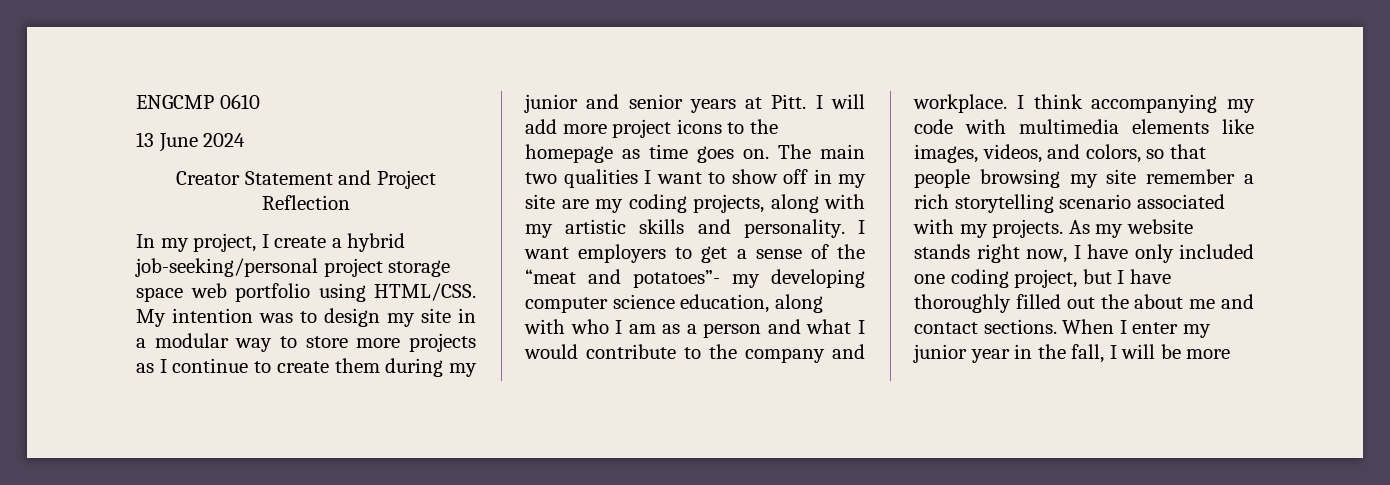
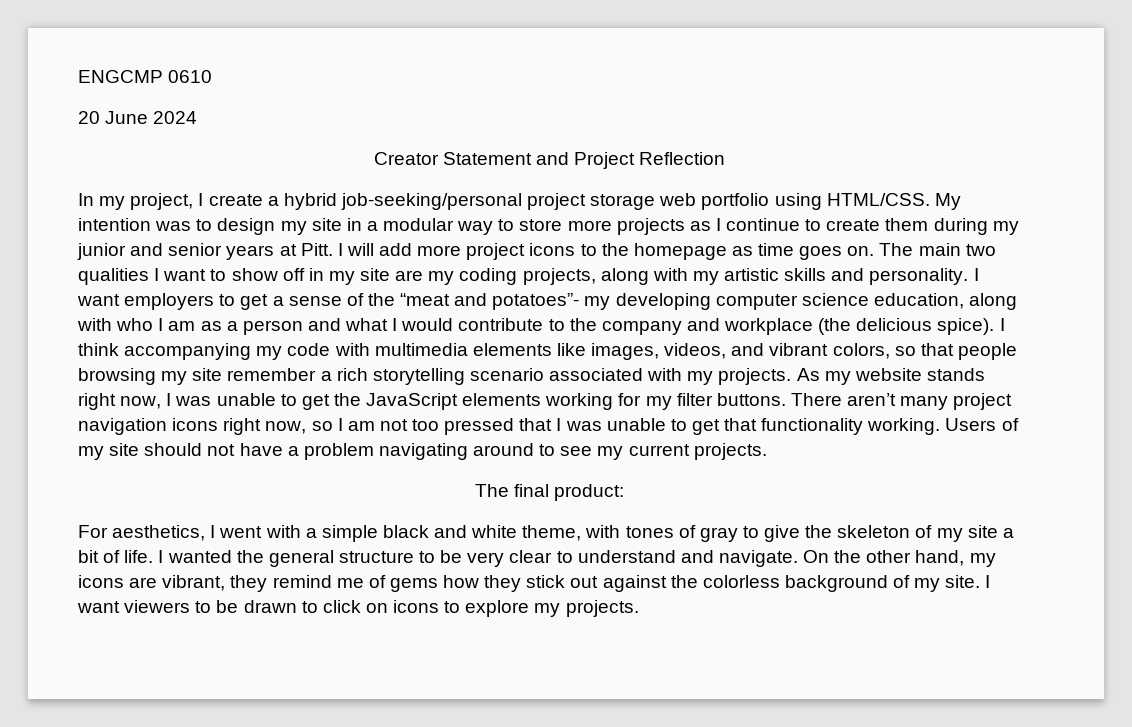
- 13 June 2024
+ 20 June 2024
- In my project, I create a hybrid job-seeking/personal project storage space web portfolio using HTML/CSS.
+ In my project, I create a hybrid job-seeking/personal project storage web portfolio using HTML/CSS.
- I want employers to get a sense of the “meat and potatoes”- my developing computer science education, along with who I am as a person and what I would contribute to the company and workplace.
+ I want employers to get a sense of the “meat and potatoes”- my developing computer science education, along with who I am as a person and what I would contribute to the company and workplace (the delicious spice).
- I think accompanying my code with multimedia elements like images, videos, and colors, so that people browsing my site remember a rich storytelling scenario associated with my projects.
+ I think accompanying my code with multimedia elements like images, videos, and vibrant colors, so that people browsing my site remember a rich storytelling scenario associated with my projects.
- As my website stands right now, I have only included one coding project, but I have thoroughly filled out the about me and contact sections. When I enter my junior year in the fall, I will be more
+ As my website stands right now, I was unable to get the JavaScript elements working for my filter buttons. There aren’t many project navigation icons right now, so I am not too pressed that I was unable to get that functionality working. Users of my site should not have a problem navigating around to see my current projects.
+ The final product:
+ For aesthetics, I went with a simple black and white theme, with tones of gray to give the skeleton of my site a bit of life. I wanted the general structure to be very clear to understand and navigate. On the other hand, my icons are vibrant, they remind me of gems how they stick out against the colorless background of my site. I want viewers to be drawn to click on icons to explore my projects.

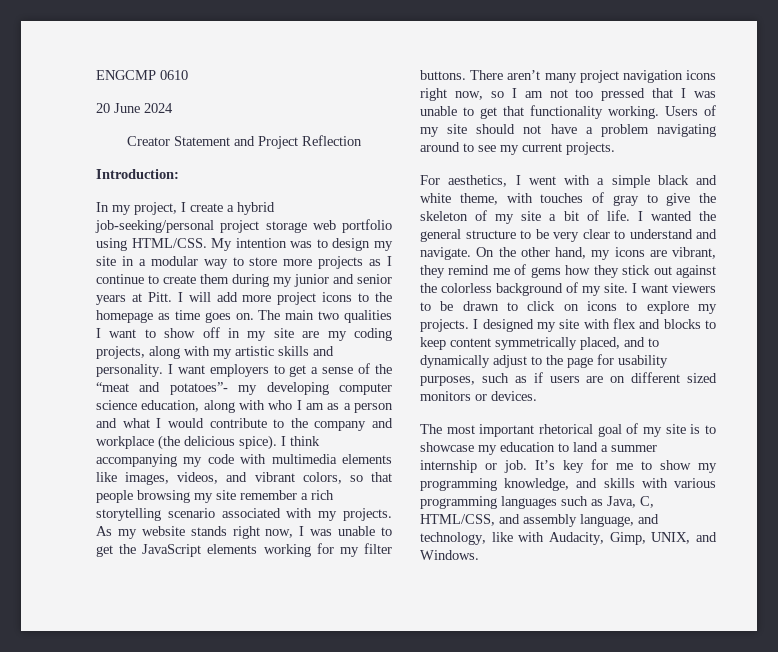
+ Introduction:
- The final product:
- For aesthetics, I went with a simple black and white theme, with tones of gray to give the skeleton of my site a bit of life.
+ For aesthetics, I went with a simple black and white theme, with touches of gray to give the skeleton of my site a bit of life.
+ I designed my site with flex and blocks to keep content symmetrically placed, and to dynamically adjust to the page for usability purposes, such as if users are on different sized monitors or devices.
+ The most important rhetorical goal of my site is to showcase my education to land a summer internship or job. It’s key for me to show my programming knowledge, and skills with various programming languages such as Java, C, HTML/CSS, and assembly language, and technology, like with Audacity, Gimp, UNIX, and Windows.

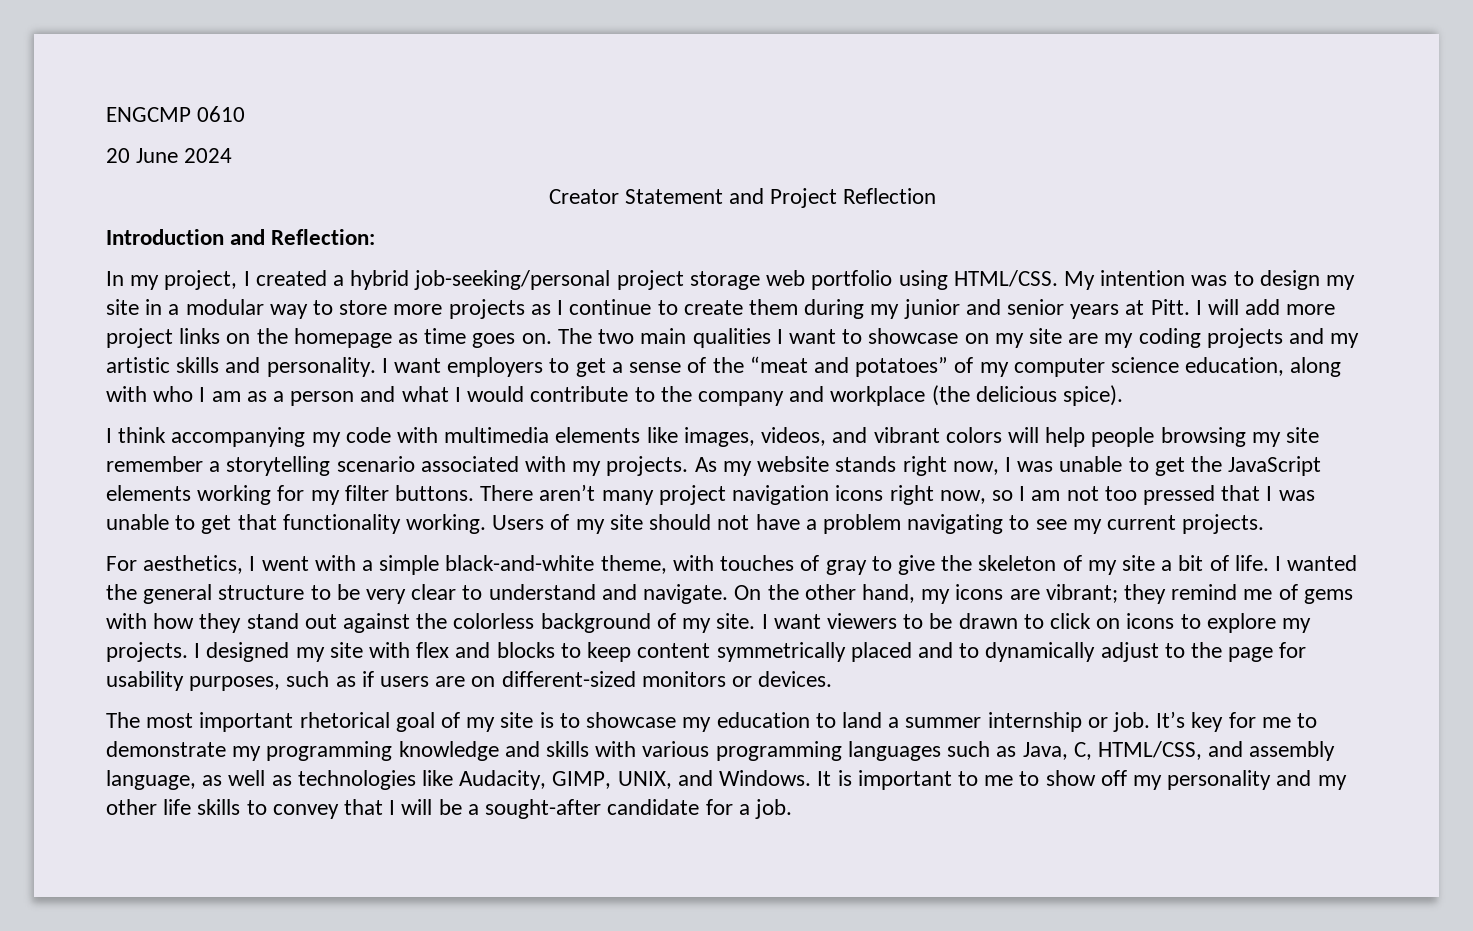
- Introduction:
+ Introduction and Reflection:
- In my project, I create a hybrid job-seeking/personal project storage web portfolio using HTML/CSS.
+ In my project, I created a hybrid job-seeking/personal project storage web portfolio using HTML/CSS.
- I will add more project icons to the homepage as time goes on.
+ I will add more project links on the homepage as time goes on.
- The main two qualities I want to show off in my site are my coding projects, along with my artistic skills and personality.
+ The two main qualities I want to showcase on my site are my coding projects and my artistic skills and personality.
- I want employers to get a sense of the “meat and potatoes”- my developing computer science education, along with who I am as a person and what I would contribute to the company and workplace (the delicious spice). I think accompanying my code with multimedia elements like images, videos, and vibrant colors, so that people browsing my site remember a rich storytelling scenario associated with my projects.
+ I want employers to get a sense of the “meat and potatoes” of my computer science education, along with who I am as a person and what I would contribute to the company and workplace (the delicious spice).
+ I think accompanying my code with multimedia elements like images, videos, and vibrant colors will help people browsing my site remember a storytelling scenario associated with my projects.
- Users of my site should not have a problem navigating around to see my current projects.
+ Users of my site should not have a problem navigating to see my current projects.
- For aesthetics, I went with a simple black and white theme, with touches of gray to give the skeleton of my site a bit of life.
+ For aesthetics, I went with a simple black-and-white theme, with touches of gray to give the skeleton of my site a bit of life.
- On the other hand, my icons are vibrant, they remind me of gems how they stick out against the colorless background of my site.
+ On the other hand, my icons are vibrant; they remind me of gems with how they stand out against the colorless background of my site.
- I designed my site with flex and blocks to keep content symmetrically placed, and to dynamically adjust to the page for usability purposes, such as if users are on different sized monitors or devices.
+ I designed my site with flex and blocks to keep content symmetrically placed and to dynamically adjust to the page for usability purposes, such as if users are on different-sized monitors or devices.
- It’s key for me to show my programming knowledge, and skills with various programming languages such as Java, C, HTML/CSS, and assembly language, and technology, like with Audacity, Gimp, UNIX, and Windows.
+ It’s key for me to demonstrate my programming knowledge and skills with various programming languages such as Java, C, HTML/CSS, and assembly language, as well as technologies like Audacity, GIMP, UNIX, and Windows. It is important to me to show off my personality and my other life skills to convey that I will be a sought-after candidate for a job.

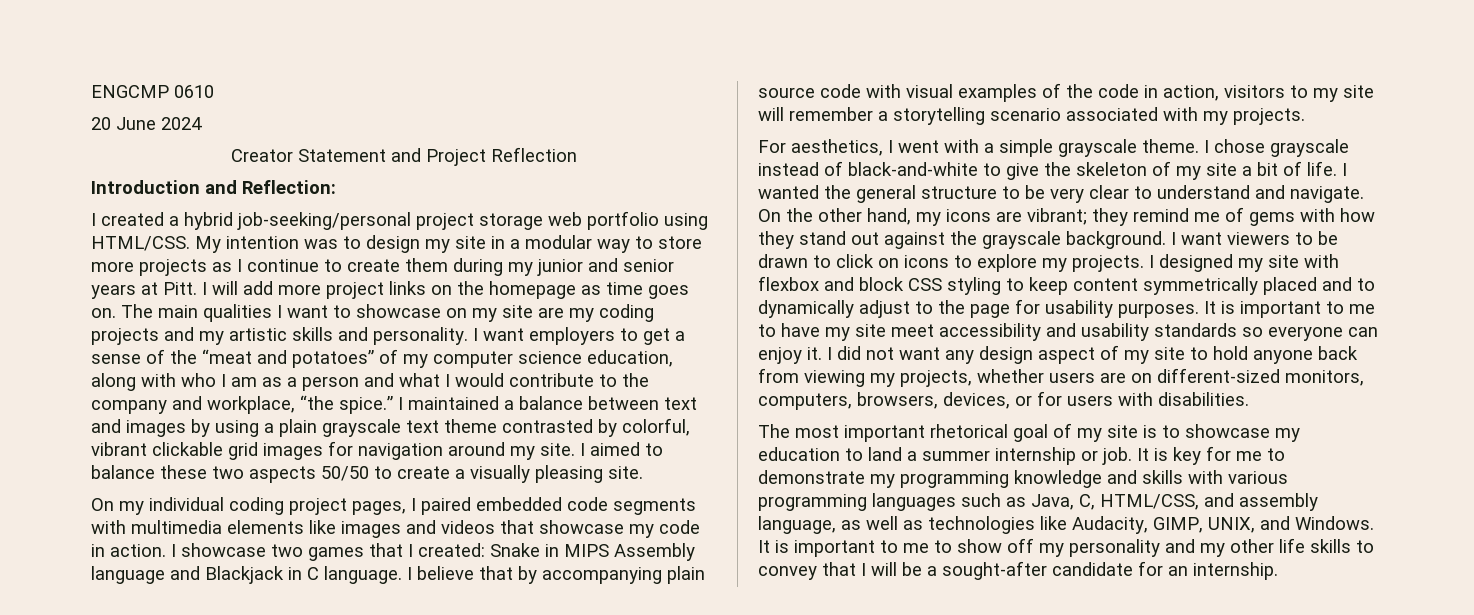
- In my project, I created a hybrid job-seeking/personal project storage web portfolio using HTML/CSS.
+ I created a hybrid job-seeking/personal project storage web portfolio using HTML/CSS.
- The two main qualities I want to showcase on my site are my coding projects and my artistic skills and personality.
+ The main qualities I want to showcase on my site are my coding projects and my artistic skills and personality.
- I want employers to get a sense of the “meat and potatoes” of my computer science education, along with who I am as a person and what I would contribute to the company and workplace (the delicious spice).
- I think accompanying my code with multimedia elements like images, videos, and vibrant colors will help people browsing my site remember a storytelling scenario associated with my projects. As my website stands right now, I was unable to get the JavaScript elements working for my filter buttons. There aren’t many project navigation icons right now, so I am not too pressed that I was unable to get that functionality working. Users of my site should not have a problem navigating to see my current projects.
+ I want employers to get a sense of the “meat and potatoes” of my computer science education, along with who I am as a person and what I would contribute to the company and workplace, “the spice.” I maintained a balance between text and images by using a plain grayscale text theme contrasted by colorful, vibrant clickable grid images for navigation around my site. I aimed to balance these two aspects 50/50 to create a visually pleasing site.
+ On my individual coding project pages, I paired embedded code segments with multimedia elements like images and videos that showcase my code in action. I showcase two games that I created: Snake in MIPS Assembly language and Blackjack in C language. I believe that by accompanying plain source code with visual examples of the code in action, visitors to my site will remember a storytelling scenario associated with my projects.
- For aesthetics, I went with a simple black-and-white theme, with touches of gray to give the skeleton of my site a bit of life.
+ For aesthetics, I went with a simple grayscale theme. I chose grayscale instead of black-and-white to give the skeleton of my site a bit of life.
- On the other hand, my icons are vibrant; they remind me of gems with how they stand out against the colorless background of my site.
+ On the other hand, my icons are vibrant; they remind me of gems with how they stand out against the grayscale background.
- I designed my site with flex and blocks to keep content symmetrically placed and to dynamically adjust to the page for usability purposes, such as if users are on different-sized monitors or devices.
+ I designed my site with flexbox and block CSS styling to keep content symmetrically placed and to dynamically adjust to the page for usability purposes. It is important to me to have my site meet accessibility and usability standards so everyone can enjoy it. I did not want any design aspect of my site to hold anyone back from viewing my projects, whether users are on different-sized monitors, computers, browsers, devices, or for users with disabilities.
- It’s key for me to demonstrate my programming knowledge and skills with various programming languages such as Java, C, HTML/CSS, and assembly language, as well as technologies like Audacity, GIMP, UNIX, and Windows.
+ It is key for me to demonstrate my programming knowledge and skills with various programming languages such as Java, C, HTML/CSS, and assembly language, as well as technologies like Audacity, GIMP, UNIX, and Windows.
- It is important to me to show off my personality and my other life skills to convey that I will be a sought-after candidate for a job.
+ It is important to me to show off my personality and my other life skills to convey that I will be a sought-after candidate for an internship.

